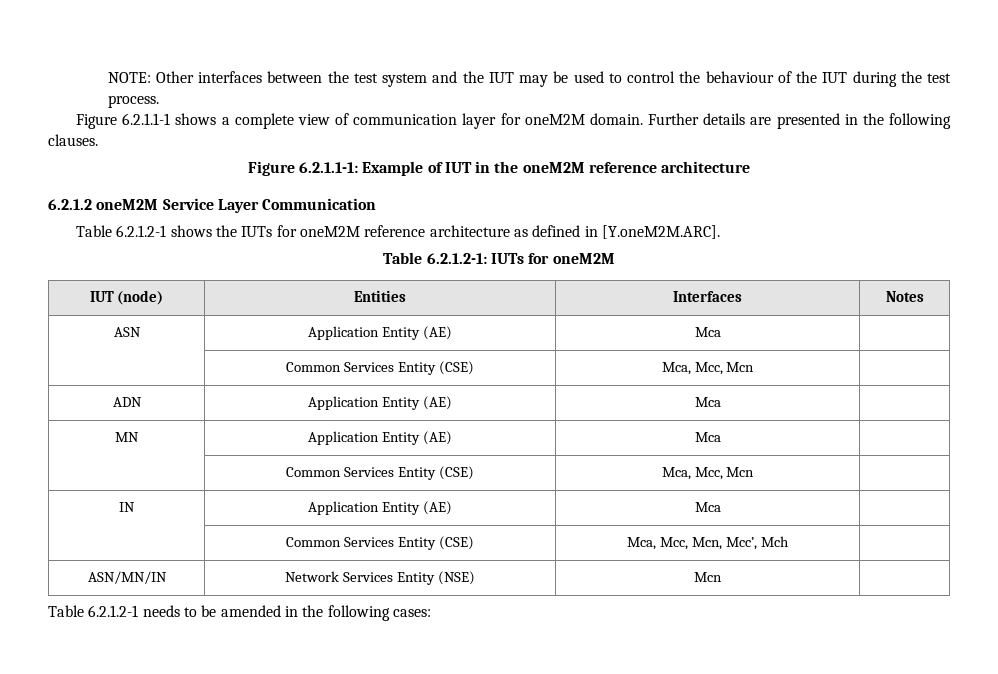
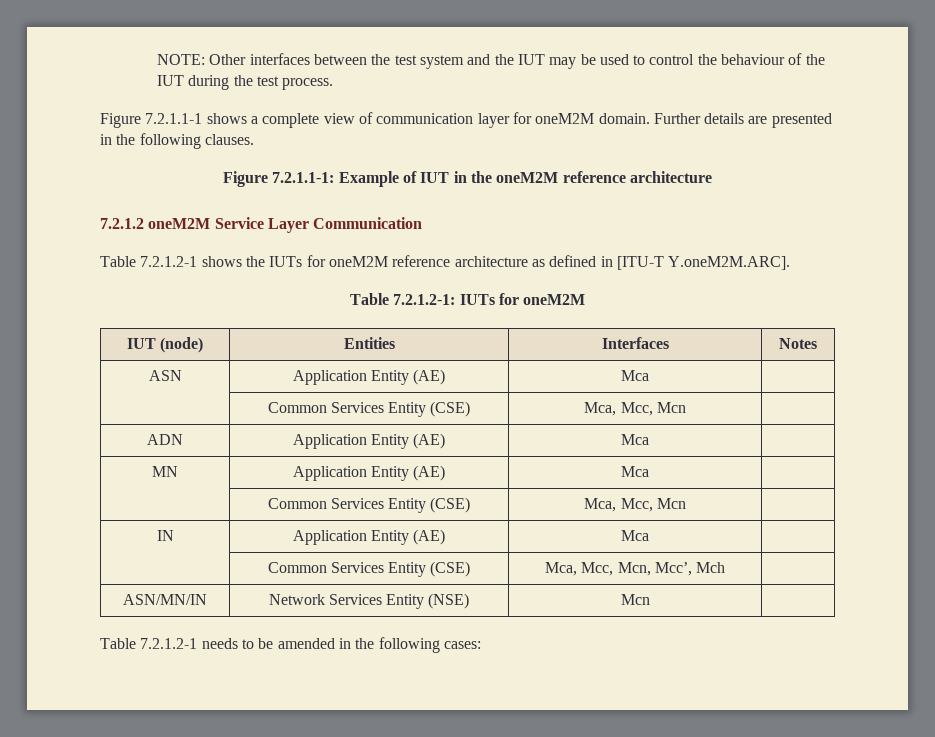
- Figure 6.2.1.1-1 shows a complete view of communication layer for oneM2M domain.
+ Figure 7.2.1.1-1 shows a complete view of communication layer for oneM2M domain.
- Figure 6.2.1.1-1: Example of IUT in the oneM2M reference architecture
+ Figure 7.2.1.1-1: Example of IUT in the oneM2M reference architecture
- 6.2.1.2 oneM2M Service Layer Communication
+ 7.2.1.2 oneM2M Service Layer Communication
- Table 6.2.1.2-1 shows the IUTs for oneM2M reference architecture as defined in [Y.oneM2M.ARC].
- Table 6.2.1.2-1: IUTs for oneM2M
+ Table 7.2.1.2-1 shows the IUTs for oneM2M reference architecture as defined in [ITU-T Y.oneM2M.ARC].
+ Table 7.2.1.2-1: IUTs for oneM2M
- Table 6.2.1.2-1 needs to be amended in the following cases:
+ Table 7.2.1.2-1 needs to be amended in the following cases:

